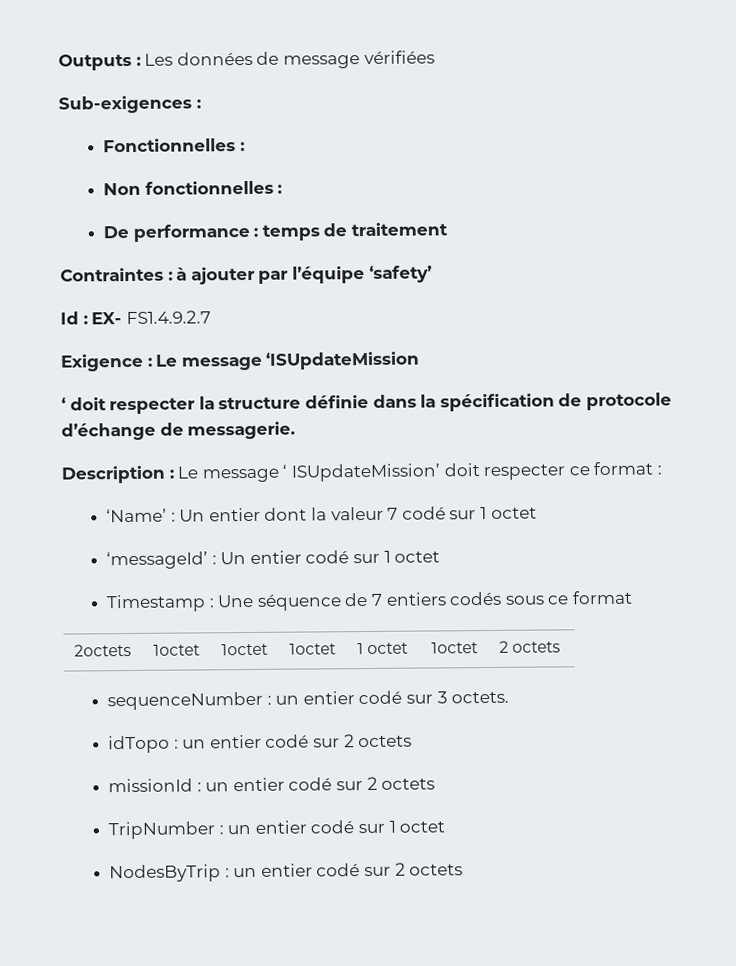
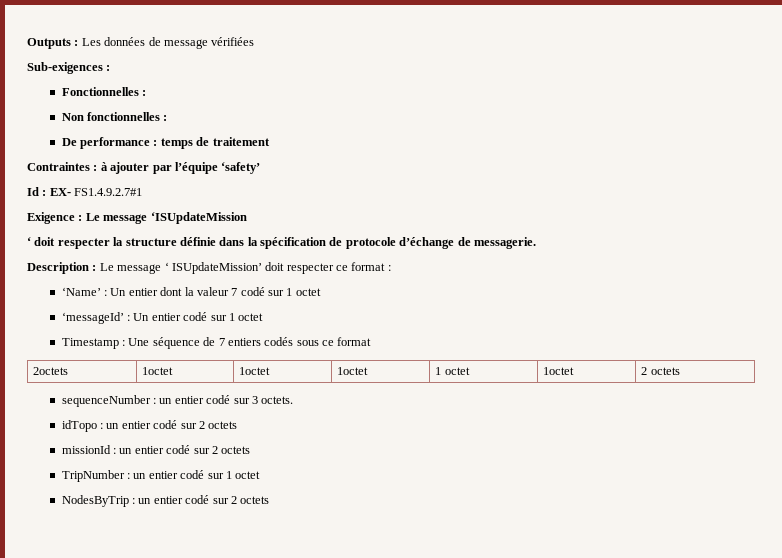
- Id : EX- FS1.4.9.2.7
+ Id : EX- FS1.4.9.2.7#1

